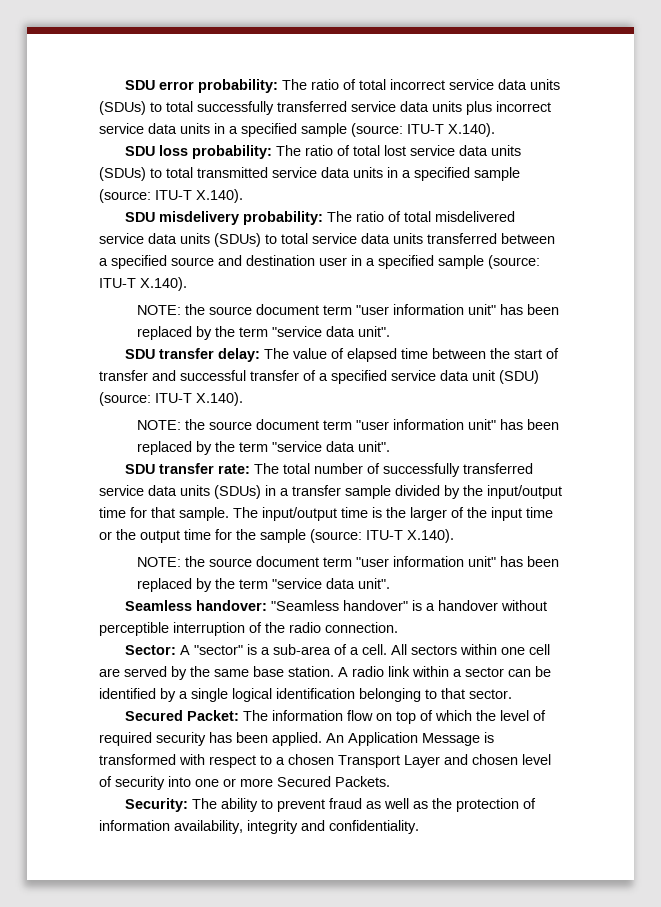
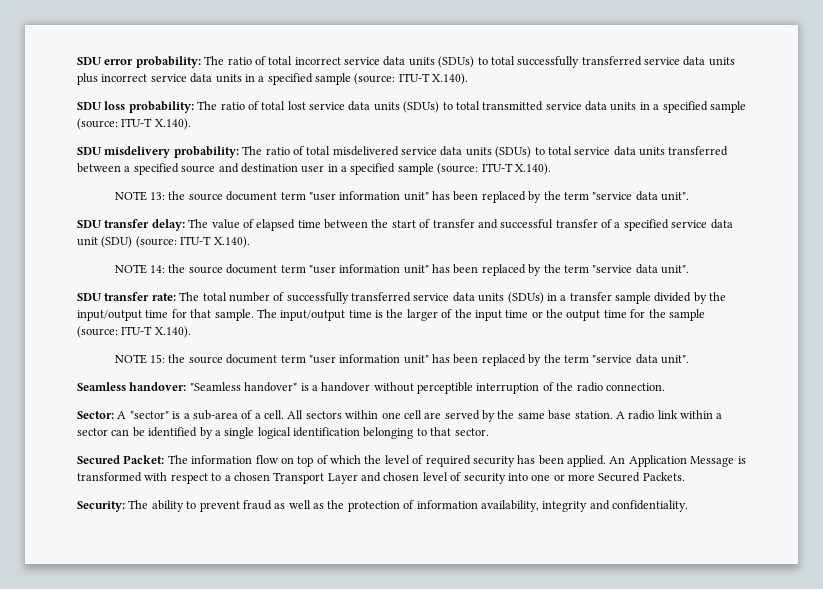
  SDU misdelivery probability: The ratio of total misdelivered service data units (SDUs) to total service data units transferred between a specified source and destination user in a specified sample (source: ITU-T X.140).
- NOTE: the source document term "user information unit" has been replaced by the term "service data unit".
+ NOTE 13: the source document term "user information unit" has been replaced by the term "service data unit".
  SDU transfer delay: The value of elapsed time between the start of transfer and successful transfer of a specified service data unit (SDU) (source: ITU-T X.140).
- NOTE: the source document term "user information unit" has been replaced by the term "service data unit".
+ NOTE 14: the source document term "user information unit" has been replaced by the term "service data unit".
  The input/output time is the larger of the input time or the output time for the sample (source: ITU-T X.140).
- NOTE: the source document term "user information unit" has been replaced by the term "service data unit".
+ NOTE 15: the source document term "user information unit" has been replaced by the term "service data unit".

